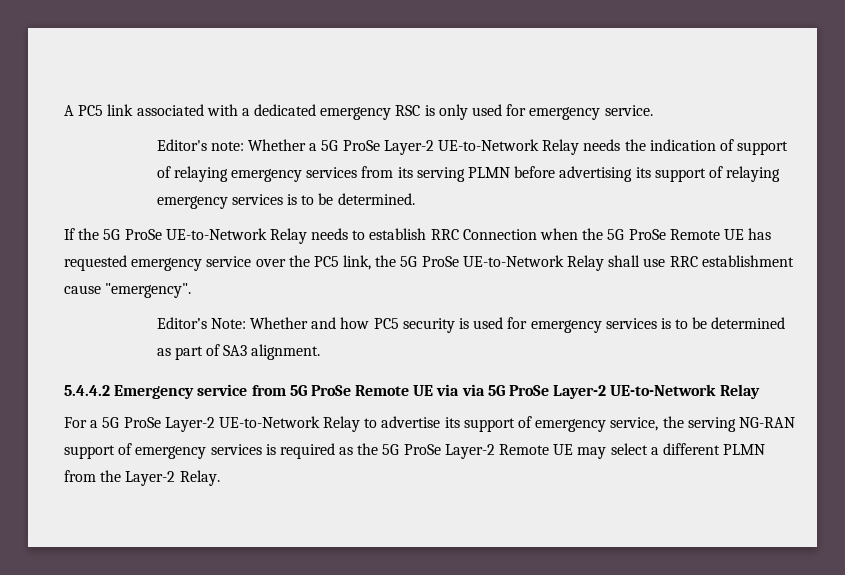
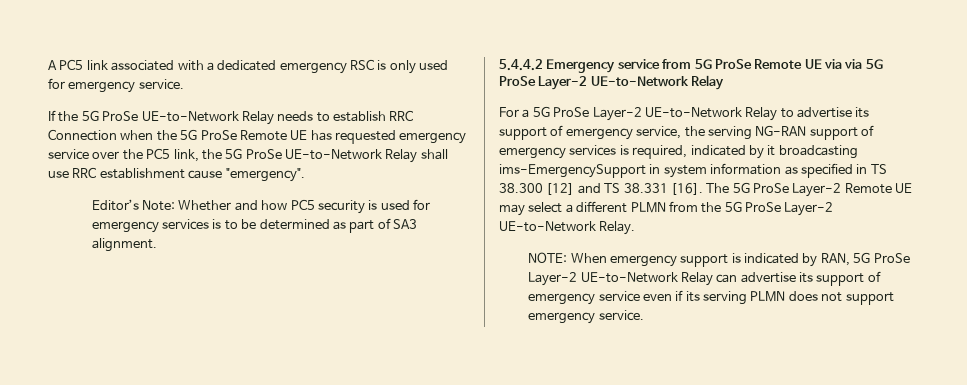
- Editor's note: Whether a 5G ProSe Layer-2 UE-to-Network Relay needs the indication of support of relaying emergency services from its serving PLMN before advertising its support of relaying emergency services is to be determined.
- For a 5G ProSe Layer-2 UE-to-Network Relay to advertise its support of emergency service, the serving NG-RAN support of emergency services is required as the 5G ProSe Layer-2 Remote UE may select a different PLMN from the Layer-2 Relay.
+ For a 5G ProSe Layer-2 UE-to-Network Relay to advertise its support of emergency service, the serving NG-RAN support of emergency services is required, indicated by it broadcasting ims-EmergencySupport in system information as specified in TS 38.300 [12] and TS 38.331 [16]. The 5G ProSe Layer-2 Remote UE may select a different PLMN from the 5G ProSe Layer-2 UE-to-Network Relay.
+ NOTE: When emergency support is indicated by RAN, 5G ProSe Layer-2 UE-to-Network Relay can advertise its support of emergency service even if its serving PLMN does not support emergency service.

